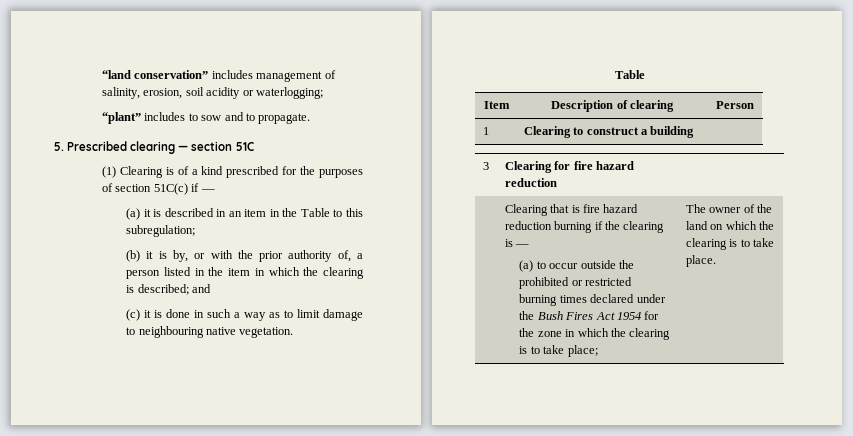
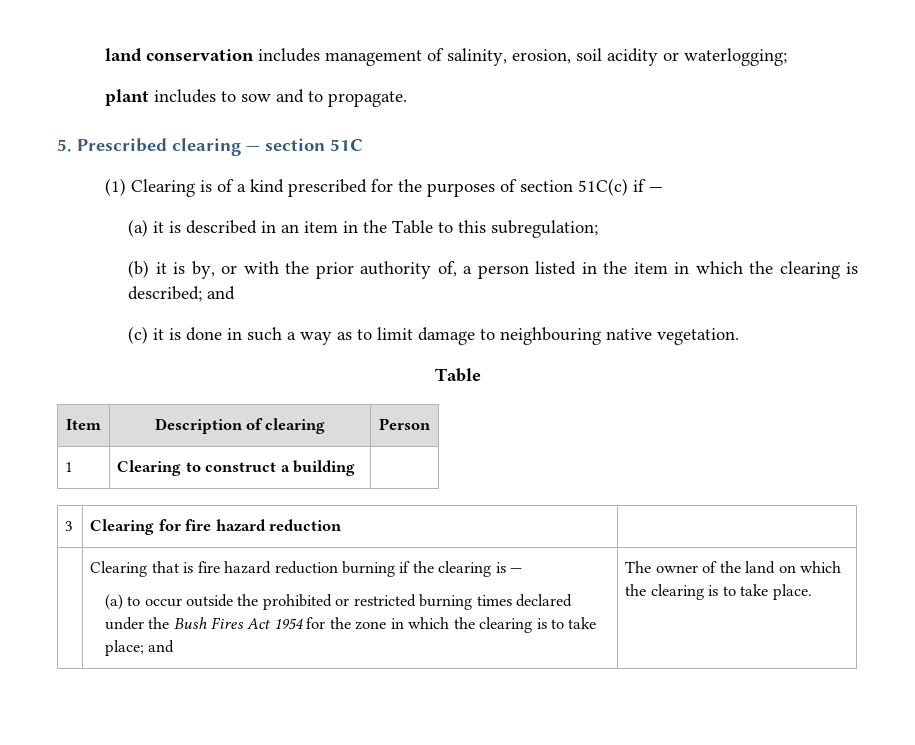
- “land conservation” includes management of salinity, erosion, soil acidity or waterlogging;
+ land conservation includes management of salinity, erosion, soil acidity or waterlogging;
- “plant” includes to sow and to propagate.
+ plant includes to sow and to propagate.
- (a) to occur outside the prohibited or restricted burning times declared under the Bush Fires Act 1954 for the zone in which the clearing is to take place;
+ (a) to occur outside the prohibited or restricted burning times declared under the Bush Fires Act 1954 for the zone in which the clearing is to take place; and

